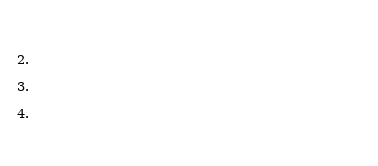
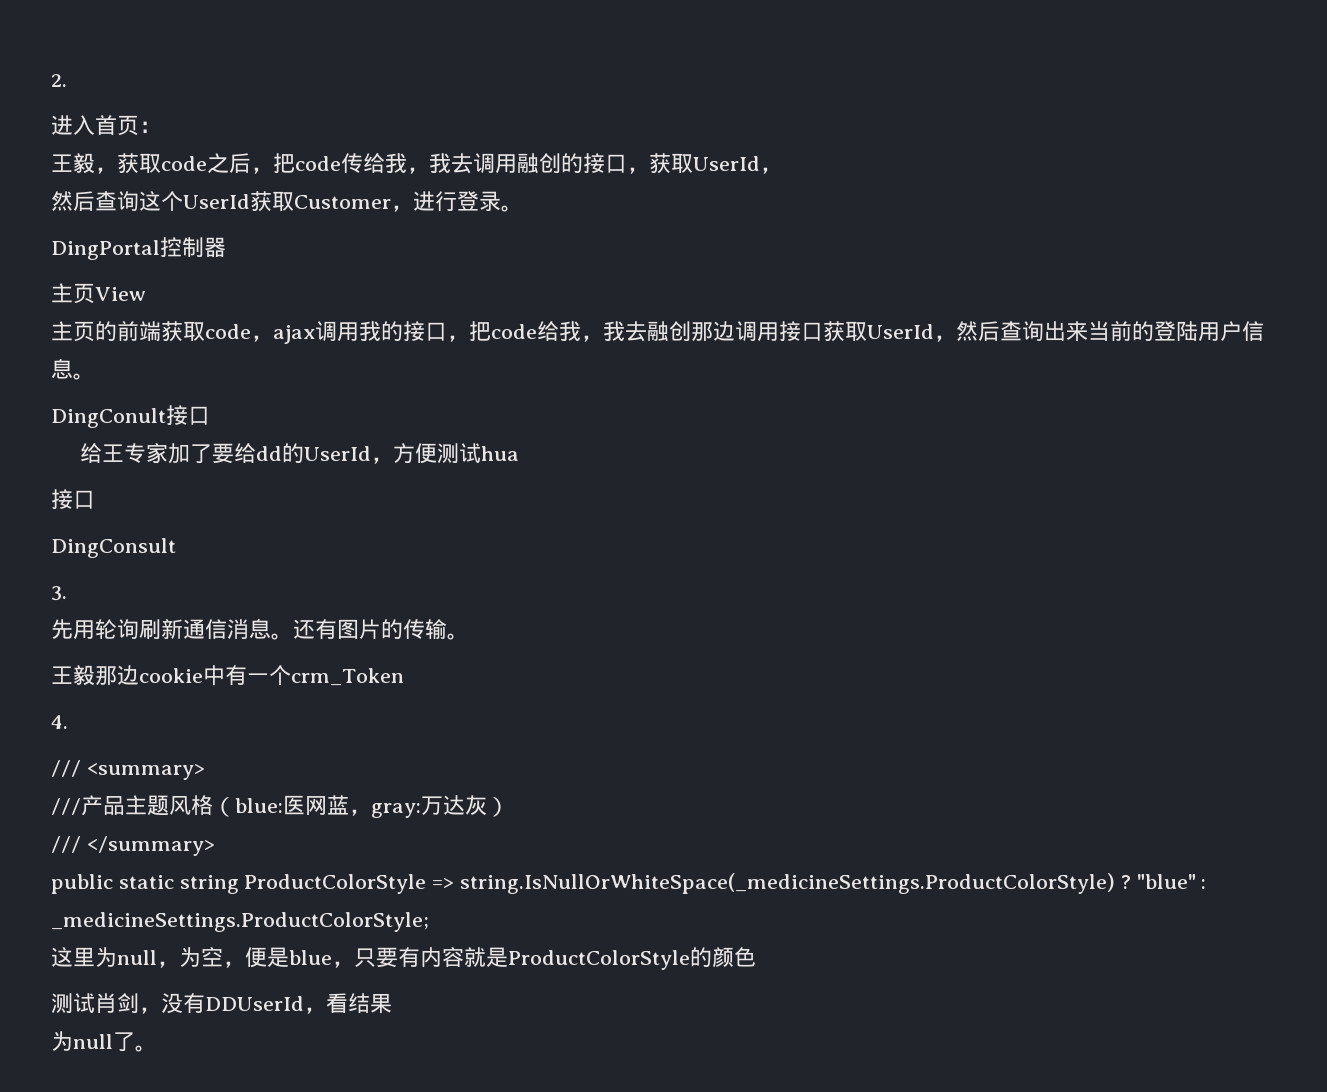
+ 进入首页：
+ 王毅，获取code之后，把code传给我，我去调用融创的接口，获取UserId，
+ 然后查询这个UserId获取Customer，进行登录。
+ DingPortal控制器
+ 主页View
+ 主页的前端获取code，ajax调用我的接口，把code给我，我去融创那边调用接口获取UserId，然后查询出来当前的登陆用户信息。
+ DingConult接口
+ 给王专家加了要给dd的UserId，方便测试hua
+ 接口
+ DingConsult
  3.
+ 先用轮询刷新通信消息。还有图片的传输。
+ 王毅那边cookie中有一个crm_Token
  4.
+ /// <summary>
+ ///产品主题风格（blue:医网蓝，gray:万达灰）
+ /// </summary>
+ public static string ProductColorStyle => string.IsNullOrWhiteSpace(_medicineSettings.ProductColorStyle) ? "blue" : _medicineSettings.ProductColorStyle;
+ 这里为null，为空，便是blue，只要有内容就是ProductColorStyle的颜色
+ 测试肖剑，没有DDUserId，看结果
+ 为null了。

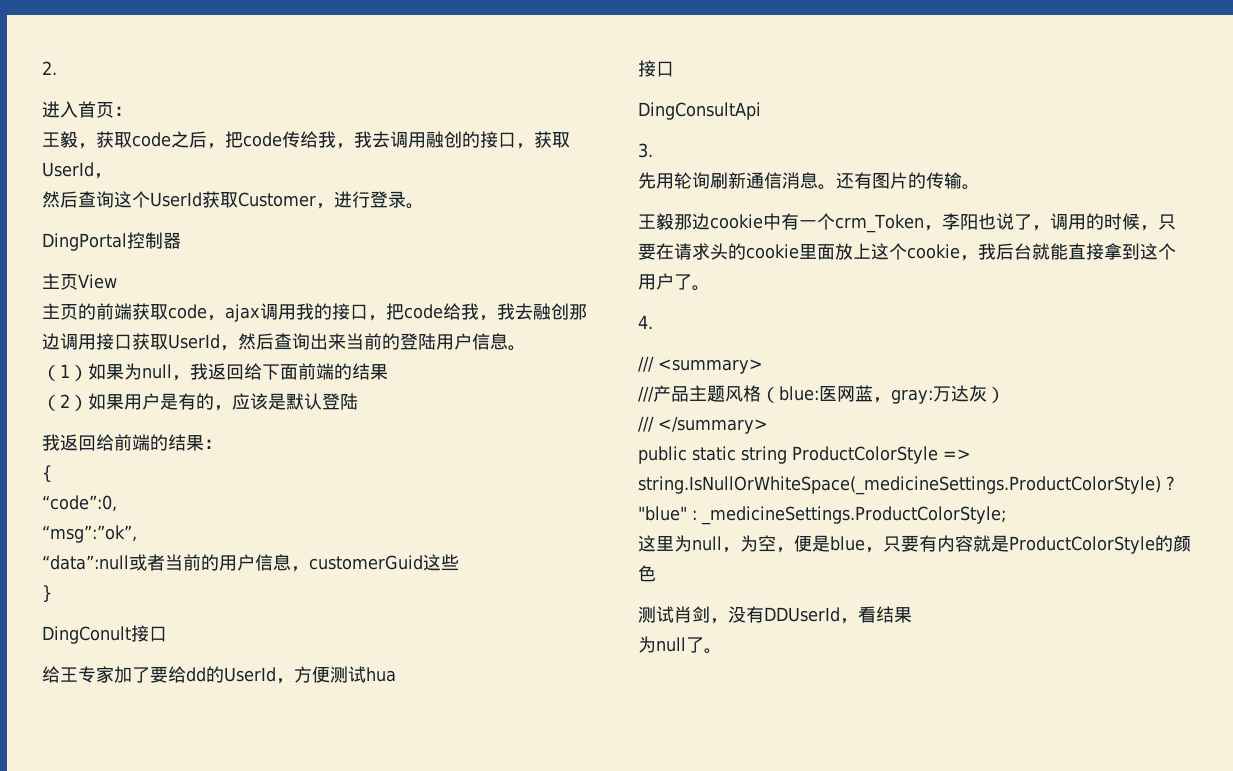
+ （1）如果为null，我返回给下面前端的结果
+ （2）如果用户是有的，应该是默认登陆
+ 我返回给前端的结果：
+ {
+ “code”:0,
+ “msg”:”ok”,
+ “data”:null或者当前的用户信息，customerGuid这些
+ }
- DingConsult
+ DingConsultApi
- 王毅那边cookie中有一个crm_Token
+ 王毅那边cookie中有一个crm_Token，李阳也说了，调用的时候，只要在请求头的cookie里面放上这个cookie，我后台就能直接拿到这个用户了。

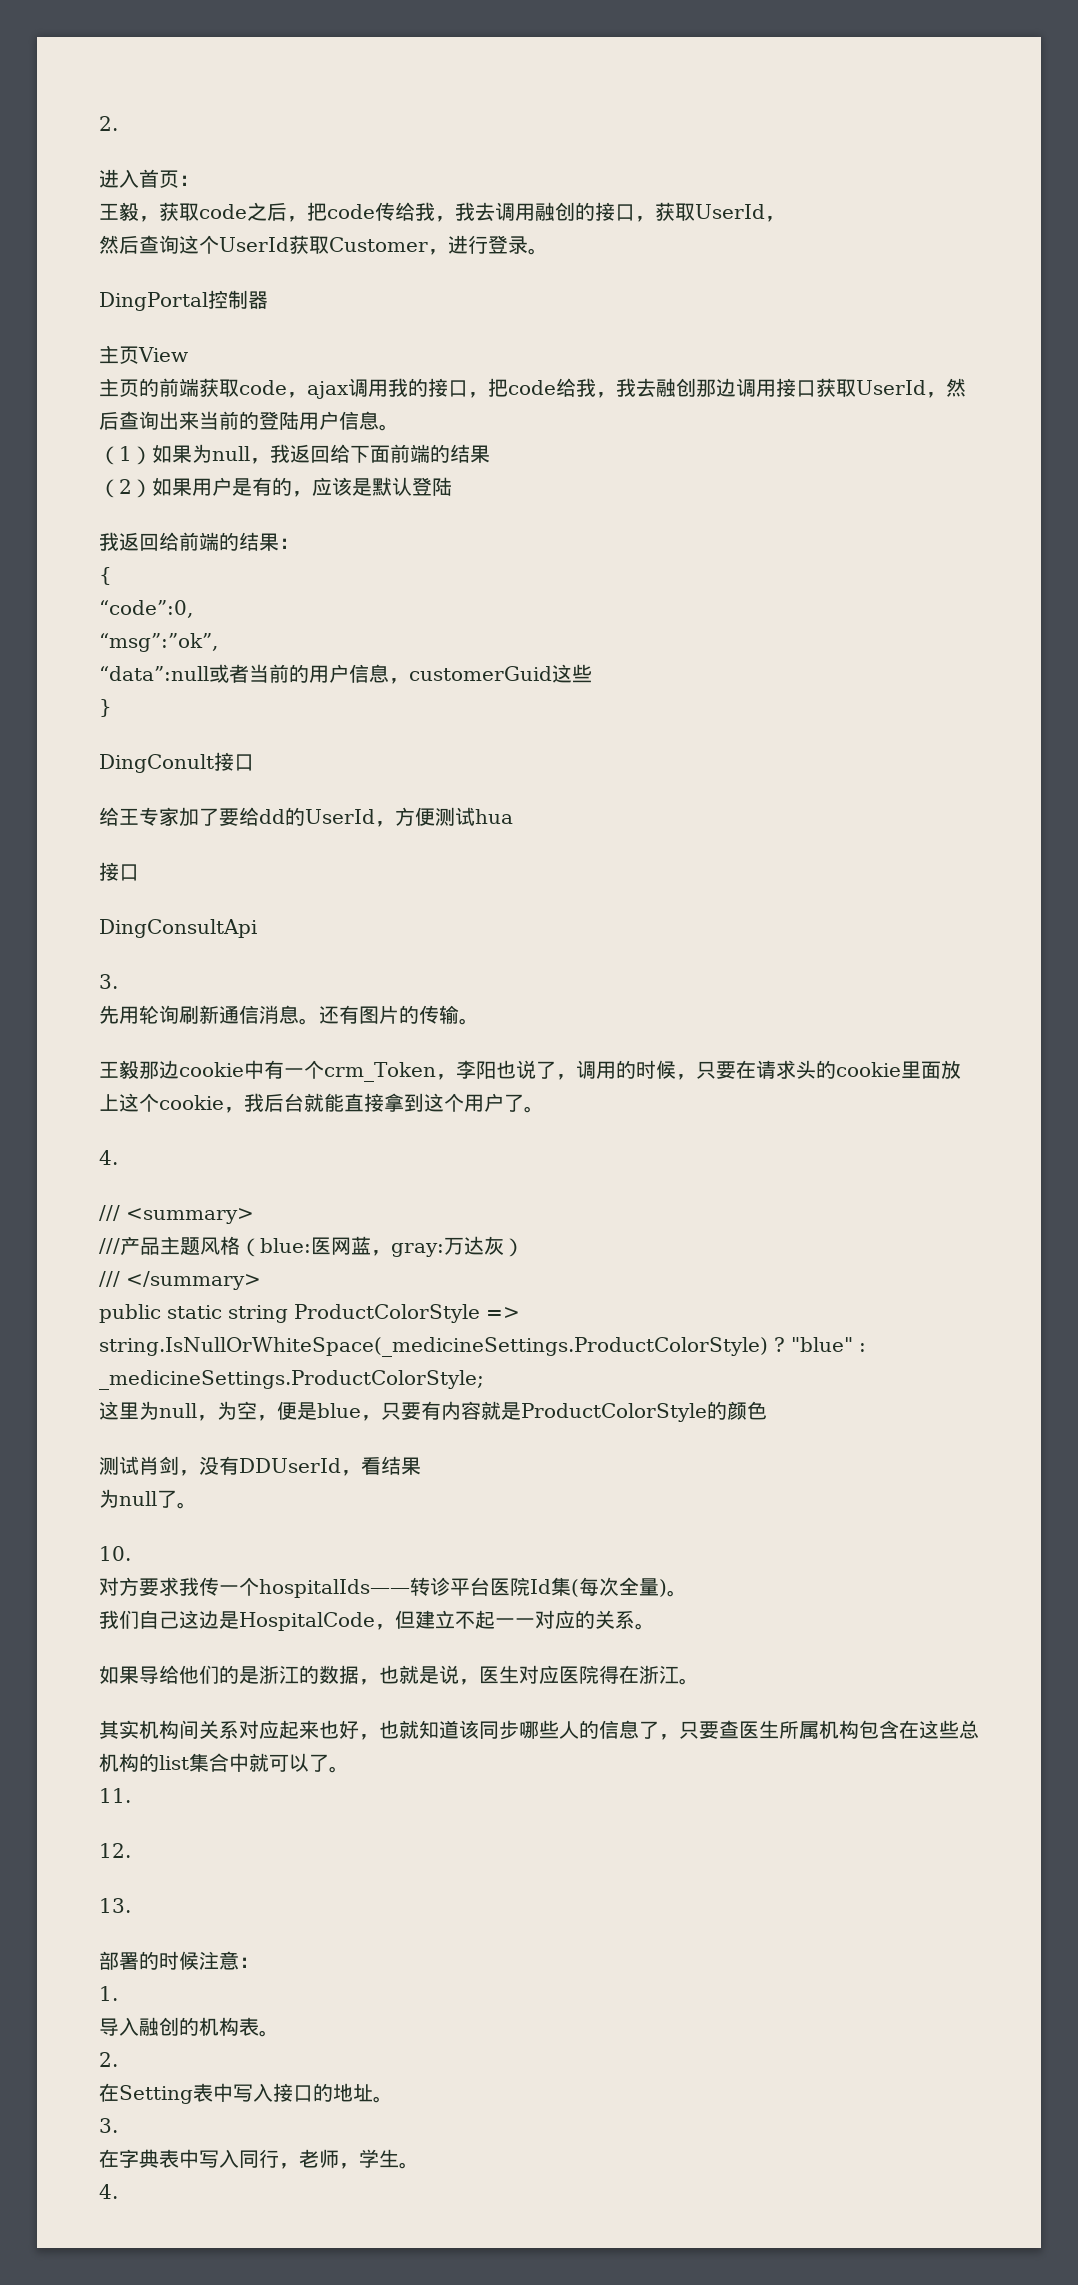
+ 10.
+ 对方要求我传一个hospitalIds——转诊平台医院Id集(每次全量)。
+ 我们自己这边是HospitalCode，但建立不起一一对应的关系。
+ 如果导给他们的是浙江的数据，也就是说，医生对应医院得在浙江。
+ 其实机构间关系对应起来也好，也就知道该同步哪些人的信息了，只要查医生所属机构包含在这些总机构的list集合中就可以了。
+ 11.
+ 12.
+ 13.
+ 部署的时候注意：
+ 1.
+ 导入融创的机构表。
+ 2.
+ 在Setting表中写入接口的地址。
+ 3.
+ 在字典表中写入同行，老师，学生。
+ 4.

